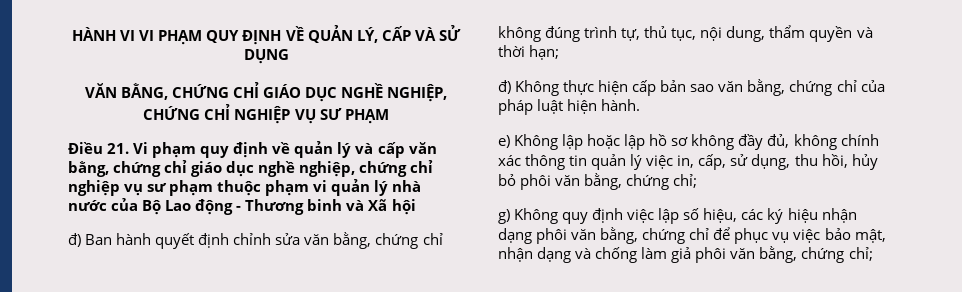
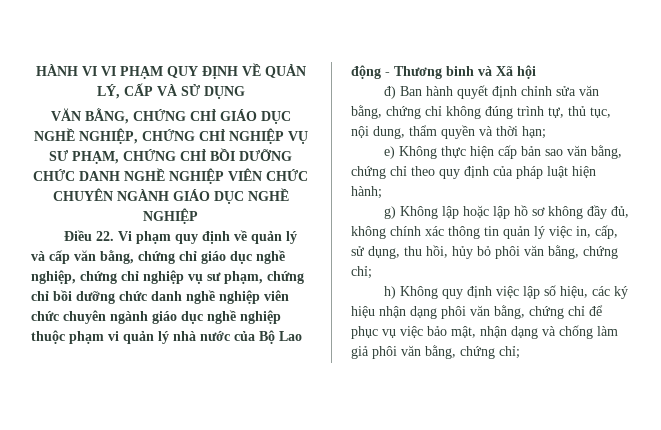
- VĂN BẰNG, CHỨNG CHỈ GIÁO DỤC NGHỀ NGHIỆP, CHỨNG CHỈ NGHIỆP VỤ SƯ PHẠM
+ VĂN BẰNG, CHỨNG CHỈ GIÁO DỤC NGHỀ NGHIỆP, CHỨNG CHỈ NGHIỆP VỤ SƯ PHẠM, CHỨNG CHỈ BỒI DƯỠNG CHỨC DANH NGHỀ NGHIỆP VIÊN CHỨC CHUYÊN NGÀNH GIÁO DỤC NGHỀ NGHIỆP
- Điều 21. Vi phạm quy định về quản lý và cấp văn bằng, chứng chỉ giáo dục nghề nghiệp, chứng chỉ nghiệp vụ sư phạm thuộc phạm vi quản lý nhà nước của Bộ Lao động - Thương binh và Xã hội
+ Điều 22. Vi phạm quy định về quản lý và cấp văn bằng, chứng chỉ giáo dục nghề nghiệp, chứng chỉ nghiệp vụ sư phạm, chứng chỉ bồi dưỡng chức danh nghề nghiệp viên chức chuyên ngành giáo dục nghề nghiệp thuộc phạm vi quản lý nhà nước của Bộ Lao động - Thương binh và Xã hội
- đ) Không thực hiện cấp bản sao văn bằng, chứng chỉ của pháp luật hiện hành.
- e) Không lập hoặc lập hồ sơ không đầy đủ, không chính xác thông tin quản lý việc in, cấp, sử dụng, thu hồi, hủy bỏ phôi văn bằng, chứng chỉ;
+ e) Không thực hiện cấp bản sao văn bằng, chứng chỉ theo quy định của pháp luật hiện hành;
+ g) Không lập hoặc lập hồ sơ không đầy đủ, không chính xác thông tin quản lý việc in, cấp, sử dụng, thu hồi, hủy bỏ phôi văn bằng, chứng chỉ;
- g) Không quy định việc lập số hiệu, các ký hiệu nhận dạng phôi văn bằng, chứng chỉ để phục vụ việc bảo mật, nhận dạng và chống làm giả phôi văn bằng, chứng chỉ;
+ h) Không quy định việc lập số hiệu, các ký hiệu nhận dạng phôi văn bằng, chứng chỉ để phục vụ việc bảo mật, nhận dạng và chống làm giả phôi văn bằng, chứng chỉ;

